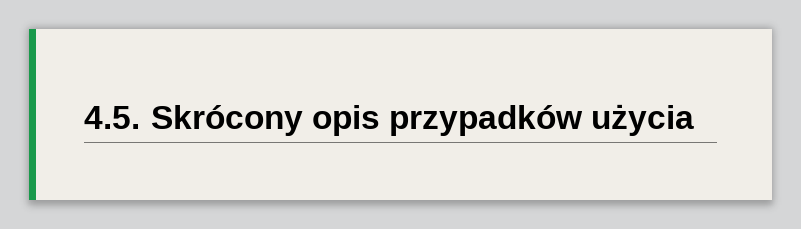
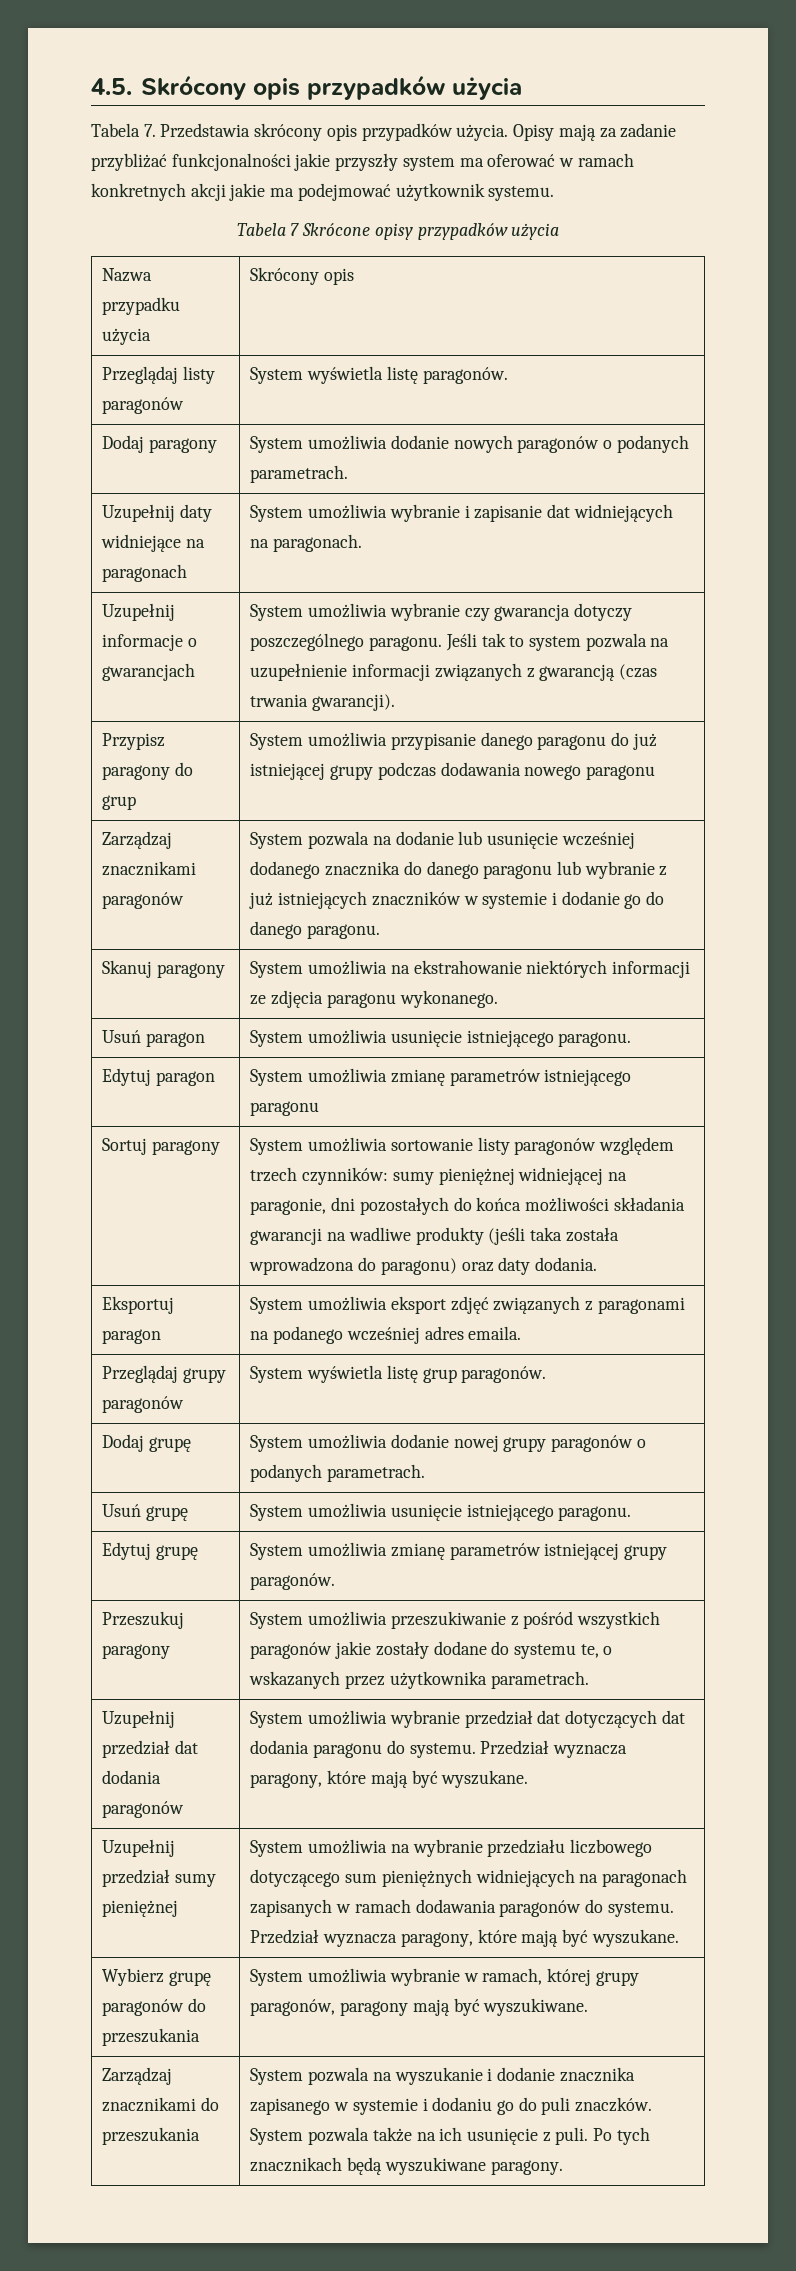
+ Tabela 7. Przedstawia skrócony opis przypadków użycia. Opisy mają za zadanie przybliżać funkcjonalności jakie przyszły system ma oferować w ramach konkretnych akcji jakie ma podejmować użytkownik systemu.
+ Tabela 7 Skrócone opisy przypadków użycia
+ Nazwa przypadku użycia | Skrócony opis
+ Przeglądaj listy paragonów | System wyświetla listę paragonów.
+ Dodaj paragony | System umożliwia dodanie nowych paragonów o podanych parametrach.
+ Uzupełnij daty widniejące na paragonach | System umożliwia wybranie i zapisanie dat widniejących na paragonach.
+ Uzupełnij informacje o gwarancjach | System umożliwia wybranie czy gwarancja dotyczy poszczególnego paragonu. Jeśli tak to system pozwala na uzupełnienie informacji związanych z gwarancją (czas trwania gwarancji).
+ Przypisz paragony do grup | System umożliwia przypisanie danego paragonu do już istniejącej grupy podczas dodawania nowego paragonu
+ Zarządzaj znacznikami paragonów | System pozwala na dodanie lub usunięcie wcześniej dodanego znacznika do danego paragonu lub wybranie z już istniejących znaczników w systemie i dodanie go do danego paragonu.
+ Skanuj paragony | System umożliwia na ekstrahowanie niektórych informacji ze zdjęcia paragonu wykonanego.
+ Usuń paragon | System umożliwia usunięcie istniejącego paragonu.
+ Edytuj paragon | System umożliwia zmianę parametrów istniejącego paragonu
+ Sortuj paragony | System umożliwia sortowanie listy paragonów względem trzech czynników: sumy pieniężnej widniejącej na paragonie, dni pozostałych do końca możliwości składania gwarancji na wadliwe produkty (jeśli taka została wprowadzona do paragonu) oraz daty dodania.
+ Eksportuj paragon | System umożliwia eksport zdjęć związanych z paragonami na podanego wcześniej adres emaila.
+ Przeglądaj grupy paragonów | System wyświetla listę grup paragonów.
+ Dodaj grupę | System umożliwia dodanie nowej grupy paragonów o podanych parametrach.
+ Usuń grupę | System umożliwia usunięcie istniejącego paragonu.
+ Edytuj grupę | System umożliwia zmianę parametrów istniejącej grupy paragonów.
+ Przeszukuj paragony | System umożliwia przeszukiwanie z pośród wszystkich paragonów jakie zostały dodane do systemu te, o wskazanych przez użytkownika parametrach.
+ Uzupełnij przedział dat dodania paragonów | System umożliwia wybranie przedział dat dotyczących dat dodania paragonu do systemu. Przedział wyznacza paragony, które mają być wyszukane.
+ Uzupełnij przedział sumy pieniężnej | System umożliwia na wybranie przedziału liczbowego dotyczącego sum pieniężnych widniejących na paragonach zapisanych w ramach dodawania paragonów do systemu. Przedział wyznacza paragony, które mają być wyszukane.
+ Wybierz grupę paragonów do przeszukania | System umożliwia wybranie w ramach, której grupy paragonów, paragony mają być wyszukiwane.
+ Zarządzaj znacznikami do przeszukania | System pozwala na wyszukanie i dodanie znacznika zapisanego w systemie i dodaniu go do puli znaczków. System pozwala także na ich usunięcie z puli. Po tych znacznikach będą wyszukiwane paragony.

